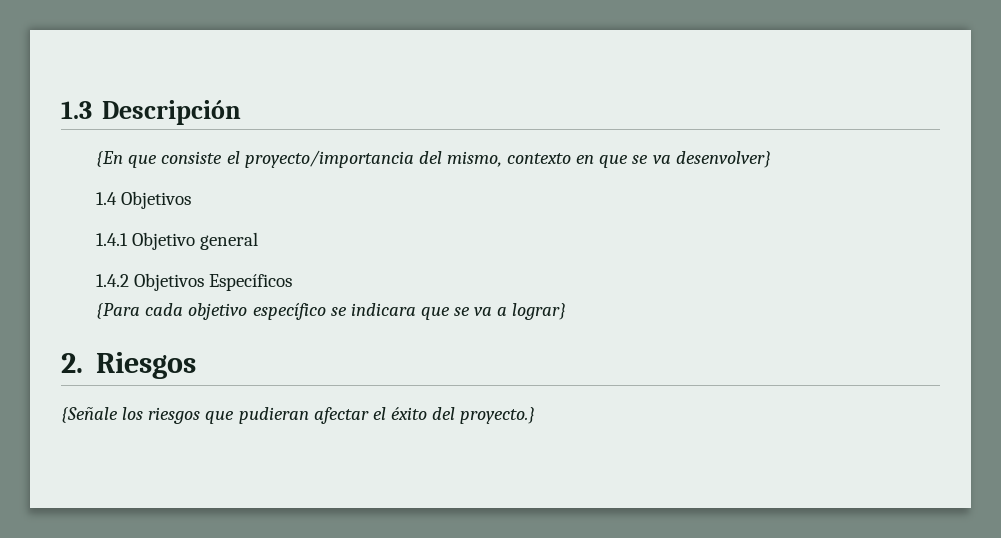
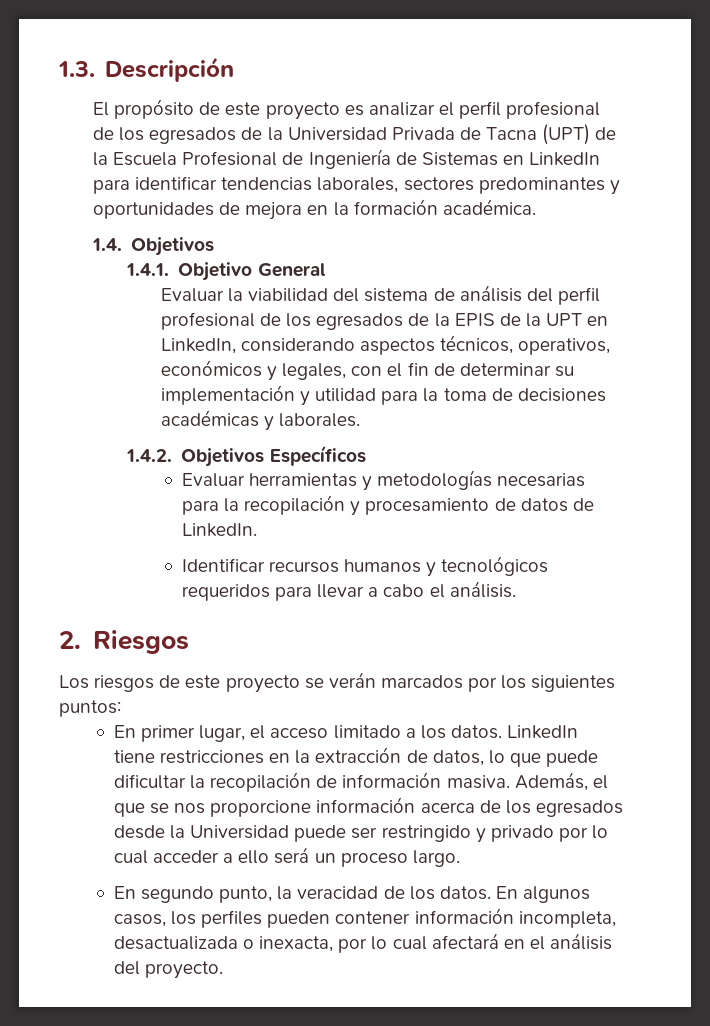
- 1.3 Descripción
+ 1.3. Descripción
- {En que consiste el proyecto/importancia del mismo, contexto en que se va desenvolver}
- 1.4 Objetivos
- 1.4.1 Objetivo general
- 1.4.2 Objetivos Específicos
- {Para cada objetivo específico se indicara que se va a lograr}
+ El propósito de este proyecto es analizar el perfil profesional de los egresados de la Universidad Privada de Tacna (UPT) de la Escuela Profesional de Ingeniería de Sistemas en LinkedIn para identificar tendencias laborales, sectores predominantes y oportunidades de mejora en la formación académica.
+ 1.4. Objetivos
+ 1.4.1. Objetivo General
+ Evaluar la viabilidad del sistema de análisis del perfil profesional de los egresados de la EPIS de la UPT en LinkedIn, considerando aspectos técnicos, operativos, económicos y legales, con el fin de determinar su implementación y utilidad para la toma de decisiones académicas y laborales.
+ 1.4.2. Objetivos Específicos
+ Evaluar herramientas y metodologías necesarias para la recopilación y procesamiento de datos de LinkedIn.
+ Identificar recursos humanos y tecnológicos requeridos para llevar a cabo el análisis.
  2. Riesgos
- {Señale los riesgos que pudieran afectar el éxito del proyecto.}
+ Los riesgos de este proyecto se verán marcados por los siguientes puntos:
+ En primer lugar, el acceso limitado a los datos. LinkedIn tiene restricciones en la extracción de datos, lo que puede dificultar la recopilación de información masiva. Además, el que se nos proporcione información acerca de los egresados desde la Universidad puede ser restringido y privado por lo cual acceder a ello será un proceso largo.
+ En segundo punto, la veracidad de los datos. En algunos casos, los perfiles pueden contener información incompleta, desactualizada o inexacta, por lo cual afectará en el análisis del proyecto.

